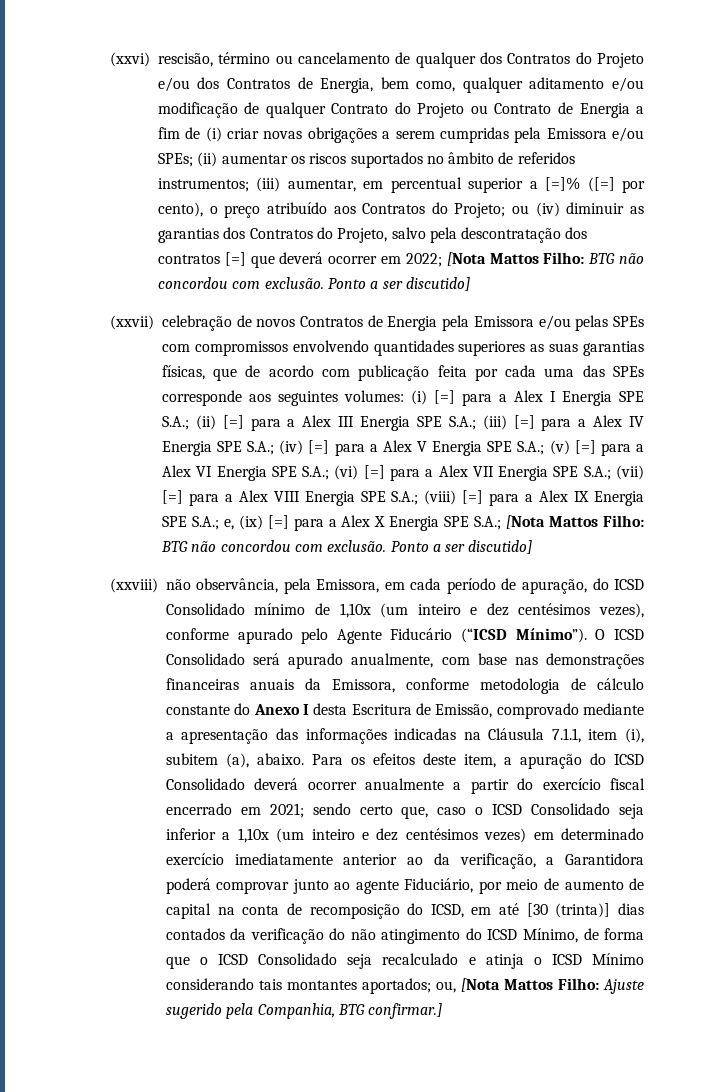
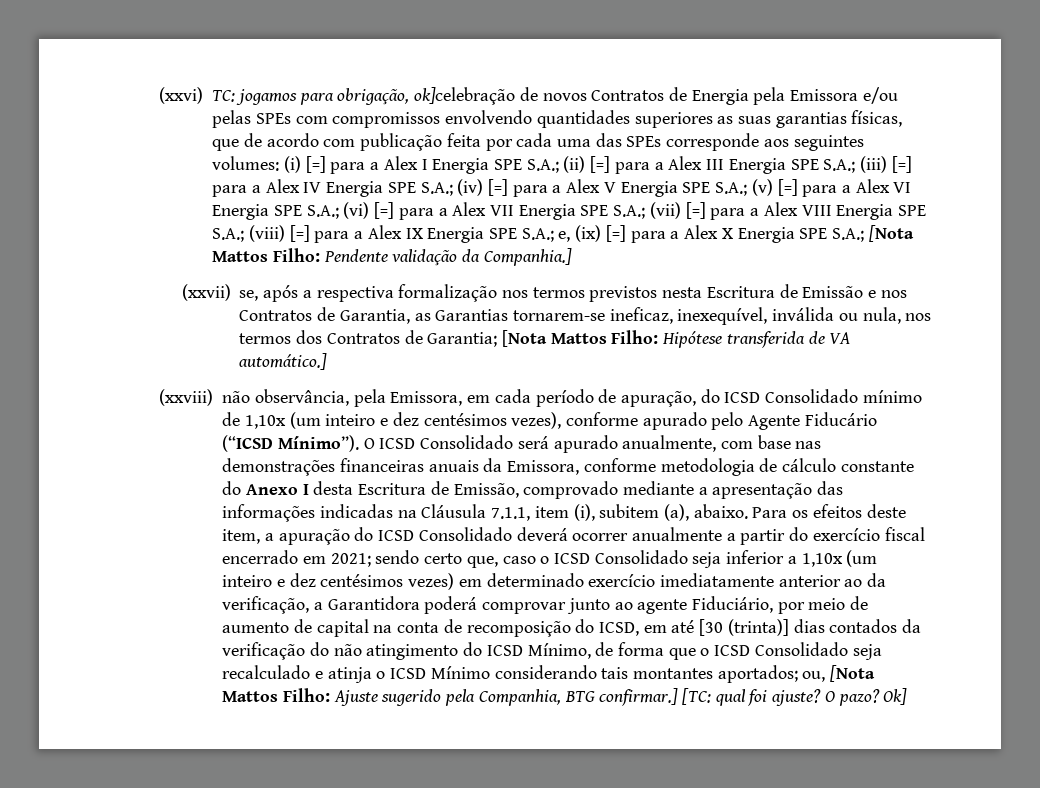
- (xxvi) rescisão, término ou cancelamento de qualquer dos Contratos do Projeto e/ou dos Contratos de Energia, bem como, qualquer aditamento e/ou modificação de qualquer Contrato do Projeto ou Contrato de Energia a fim de (i) criar novas obrigações a serem cumpridas pela Emissora e/ou SPEs; (ii) aumentar os riscos suportados no âmbito de referidos instrumentos; (iii) aumentar, em percentual superior a [=]% ([=] por cento), o preço atribuído aos Contratos do Projeto; ou (iv) diminuir as garantias dos Contratos do Projeto, salvo pela descontratação dos contratos [=] que deverá ocorrer em 2022; [Nota Mattos Filho: BTG não concordou com exclusão. Ponto a ser discutido]
- (xxvii) celebração de novos Contratos de Energia pela Emissora e/ou pelas SPEs com compromissos envolvendo quantidades superiores as suas garantias físicas, que de acordo com publicação feita por cada uma das SPEs corresponde aos seguintes volumes:
+ (xxvi) TC: jogamos para obrigação, ok]celebração de novos Contratos de Energia pela Emissora e/ou pelas SPEs com compromissos envolvendo quantidades superiores as suas garantias físicas, que de acordo com publicação feita por cada uma das SPEs corresponde aos seguintes volumes:
- e, (ix) [=] para a Alex X Energia SPE S.A.; [Nota Mattos Filho: BTG não concordou com exclusão. Ponto a ser discutido]
+ e, (ix) [=] para a Alex X Energia SPE S.A.; [Nota Mattos Filho: Pendente validação da Companhia.]
+ (xxvii) se, após a respectiva formalização nos termos previstos nesta Escritura de Emissão e nos Contratos de Garantia, as Garantias tornarem-se ineficaz, inexequível, inválida ou nula, nos termos dos Contratos de Garantia; [Nota Mattos Filho: Hipótese transferida de VA automático.]
+ [TC: qual foi ajuste? O pazo? Ok]

